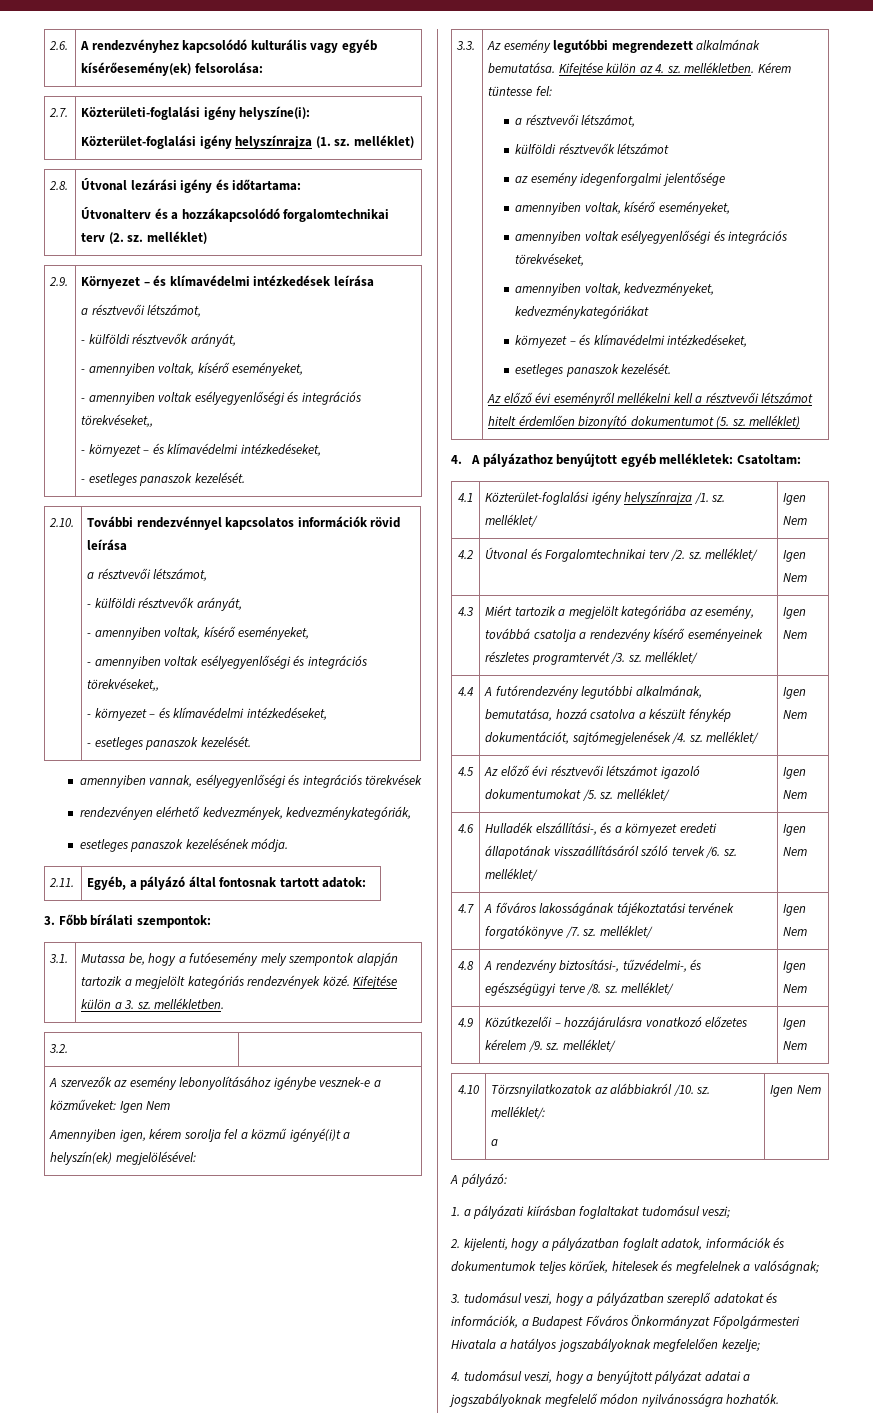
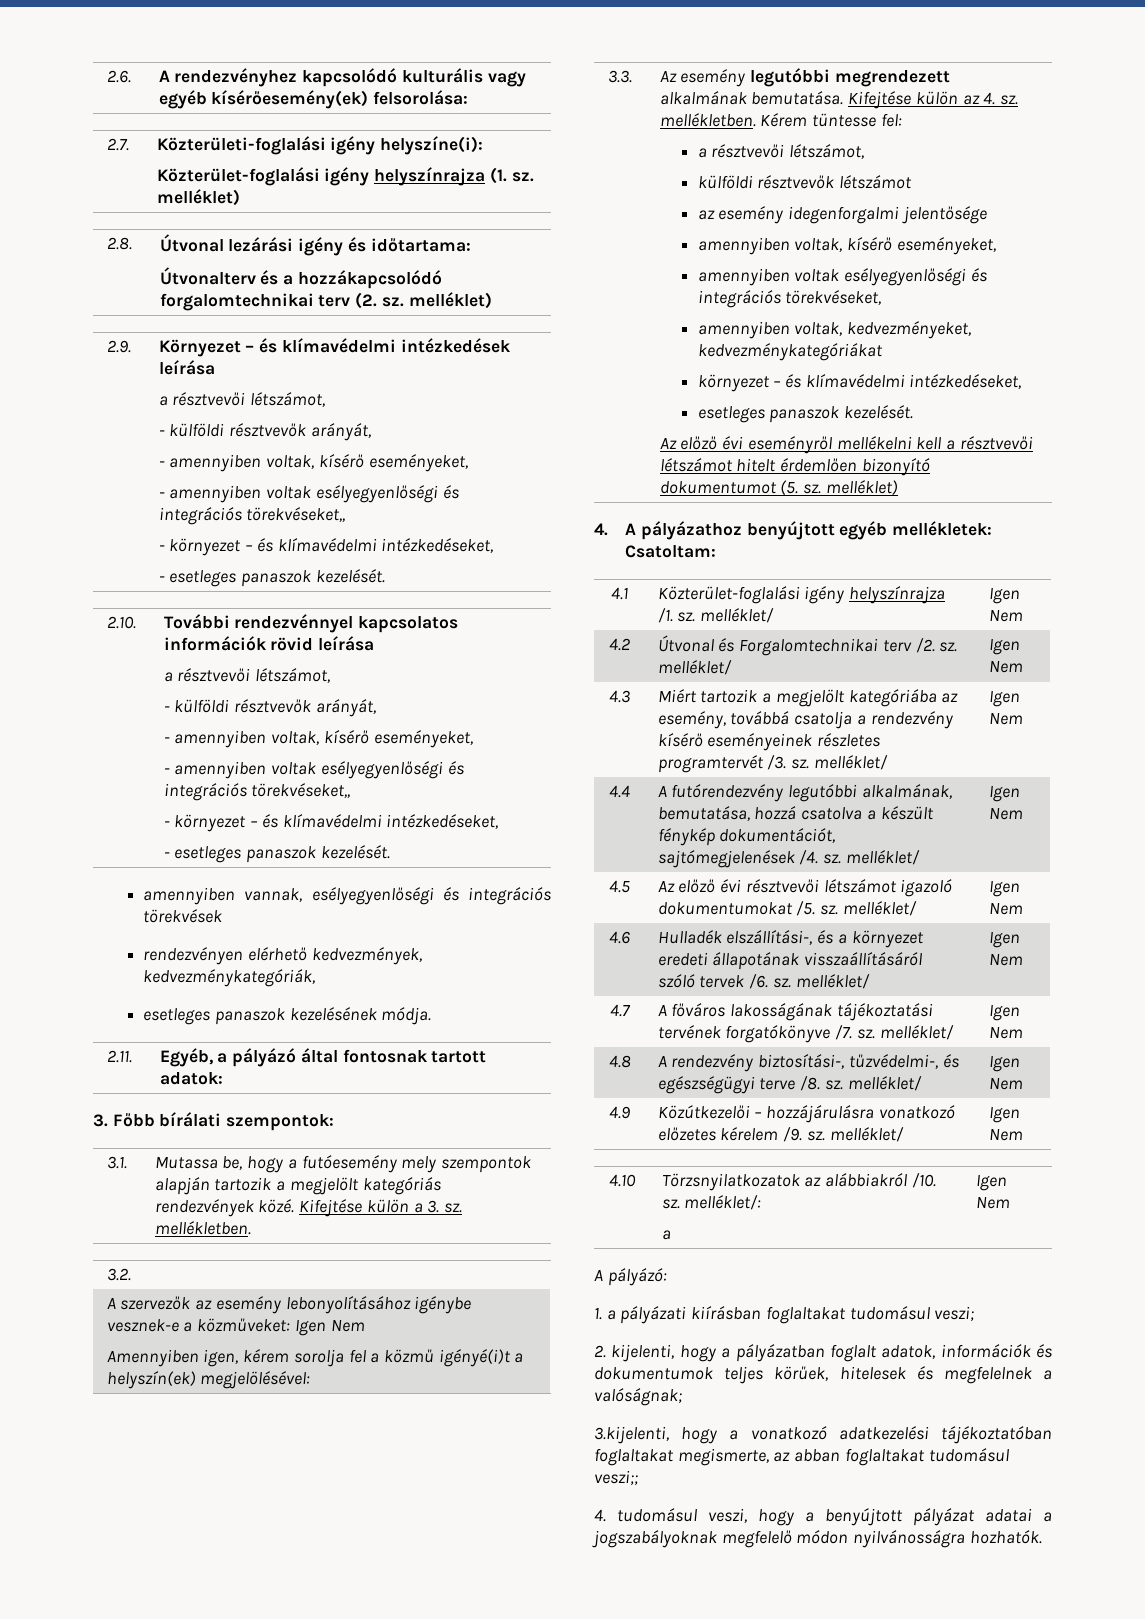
- 3. tudomásul veszi, hogy a pályázatban szereplő adatokat és információk, a Budapest Főváros Önkormányzat Főpolgármesteri Hivatala a hatályos jogszabályoknak megfelelően kezelje;
+ 3.kijelenti, hogy a vonatkozó adatkezelési tájékoztatóban foglaltakat megismerte, az abban foglaltakat tudomásul veszi;;

